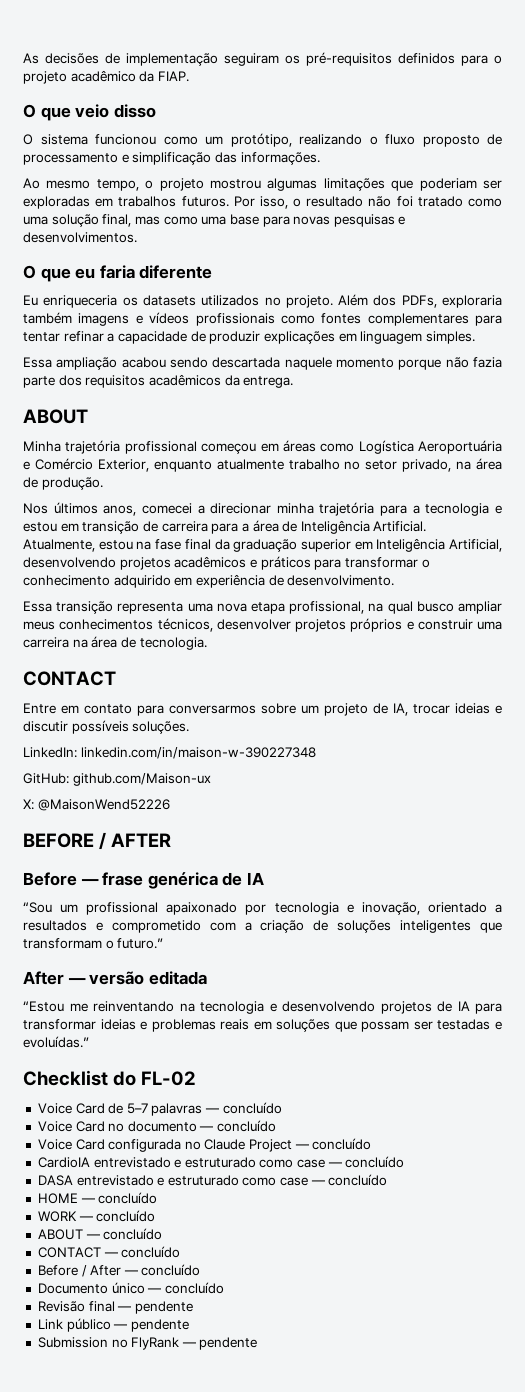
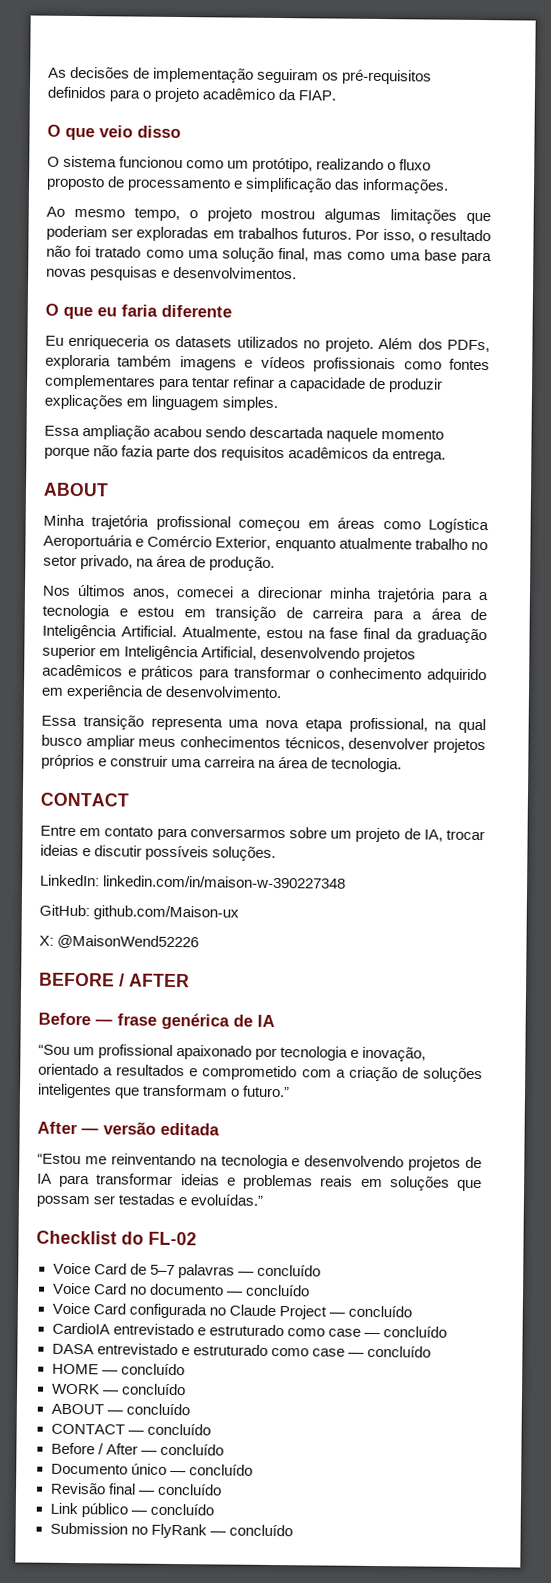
- Revisão final — pendente
+ Revisão final — concluído
- Link público — pendente
+ Link público — concluído
- Submission no FlyRank — pendente
+ Submission no FlyRank — concluído

